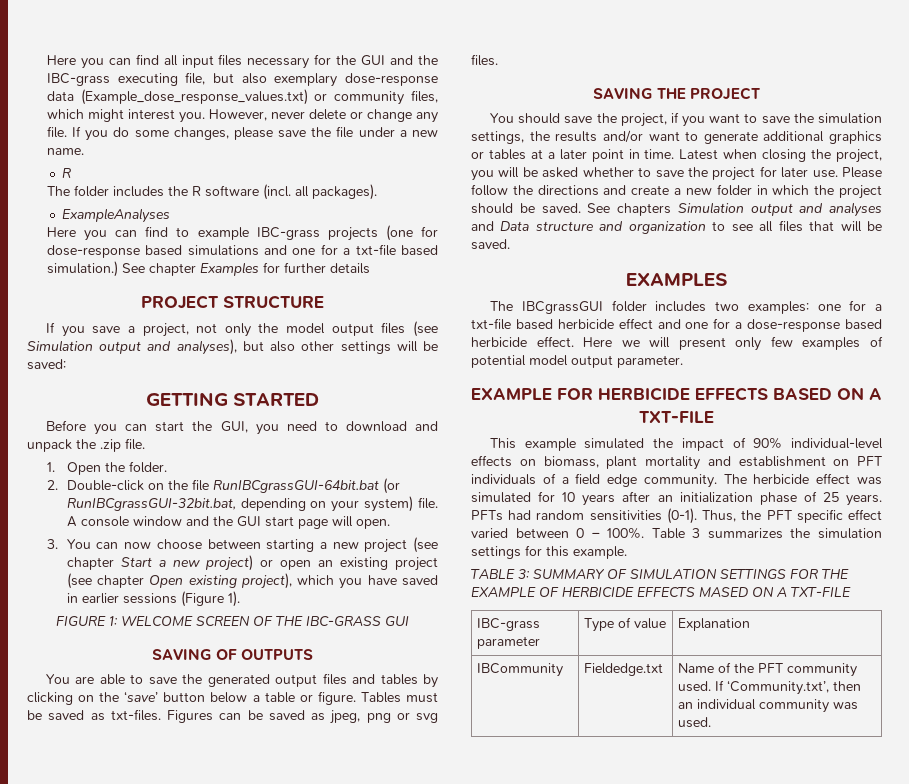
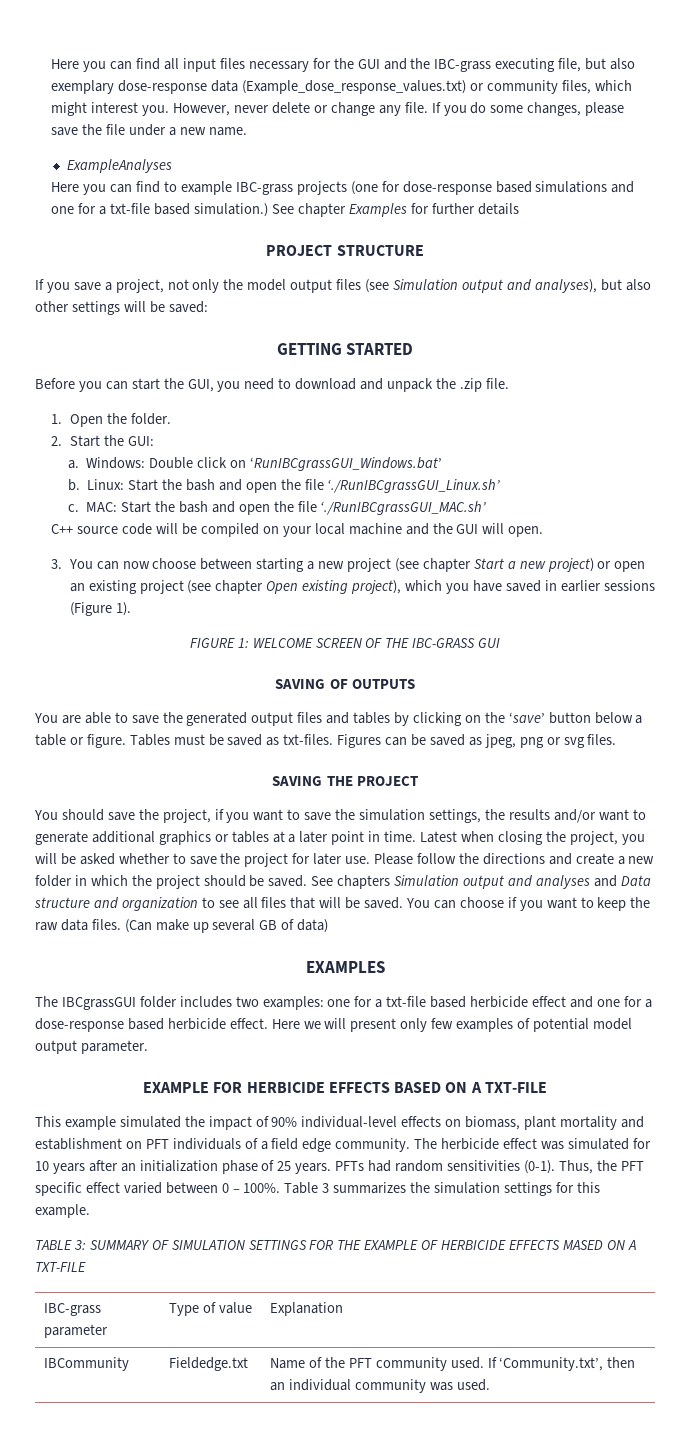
  If you do some changes, please save the file under a new name.
- R
- The folder includes the R software (incl. all packages).
- 2. Double-click on the file RunIBCgrassGUI-64bit.bat (or RunIBCgrassGUI-32bit.bat, depending on your system) file. A console window and the GUI start page will open.
+ 2. Start the GUI:
+ a. Windows: Double click on ‘RunIBCgrassGUI_Windows.bat’
+ b. Linux: Start the bash and open the file ‘./RunIBCgrassGUI_Linux.sh’
+ c. MAC: Start the bash and open the file ‘./RunIBCgrassGUI_MAC.sh’
+ C++ source code will be compiled on your local machine and the GUI will open.
+ You can choose if you want to keep the raw data files. (Can make up several GB of data)

